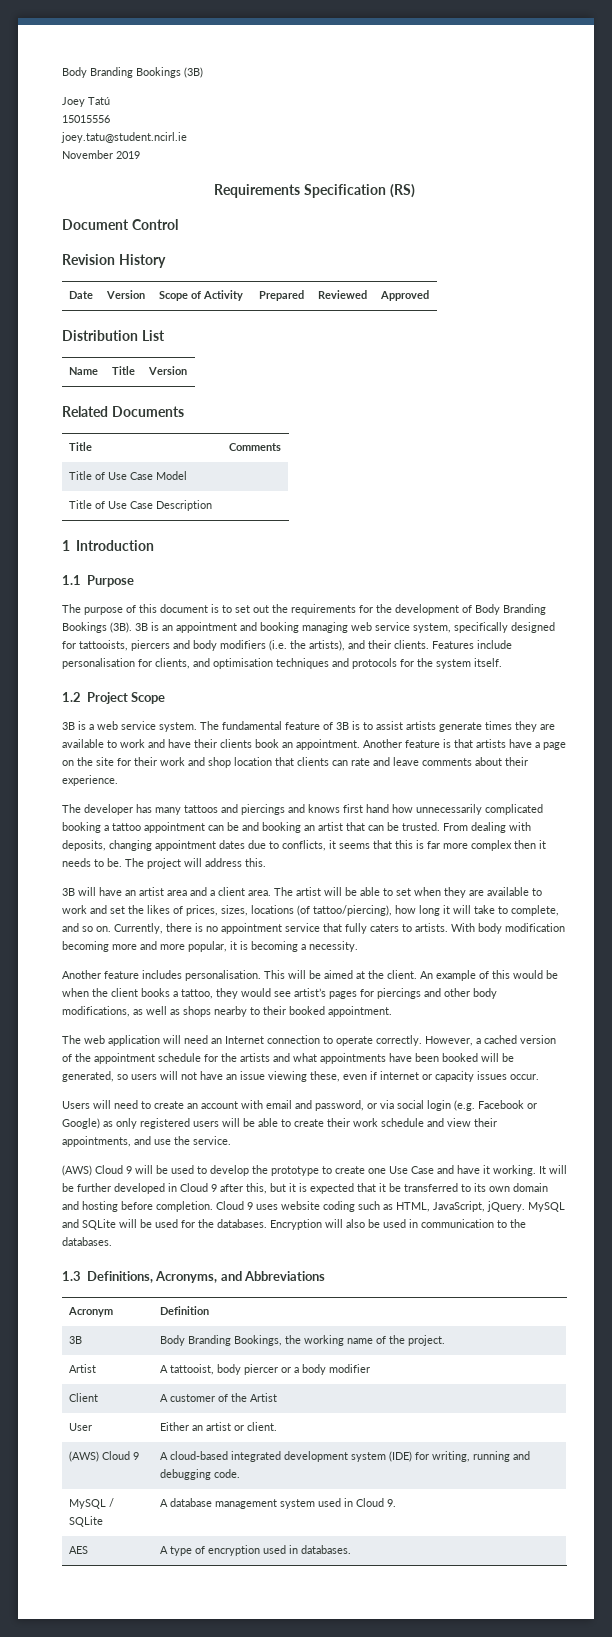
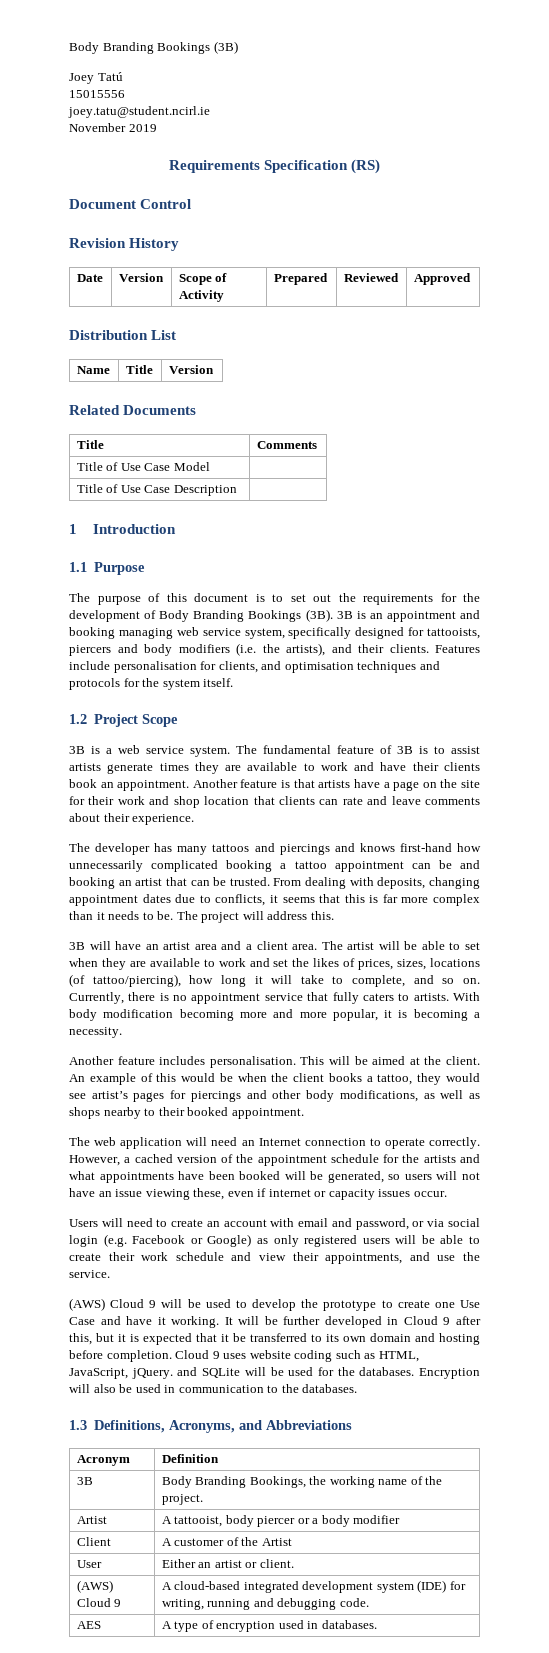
- The developer has many tattoos and piercings and knows first hand how unnecessarily complicated booking a tattoo appointment can be and booking an artist that can be trusted.
+ The developer has many tattoos and piercings and knows first-hand how unnecessarily complicated booking a tattoo appointment can be and booking an artist that can be trusted.
- From dealing with deposits, changing appointment dates due to conflicts, it seems that this is far more complex then it needs to be.
+ From dealing with deposits, changing appointment dates due to conflicts, it seems that this is far more complex than it needs to be.
- Cloud 9 uses website coding such as HTML, JavaScript, jQuery. MySQL and SQLite will be used for the databases.
+ Cloud 9 uses website coding such as HTML, JavaScript, jQuery. and SQLite will be used for the databases.
- MySQL / SQLite | A database management system used in Cloud 9.

